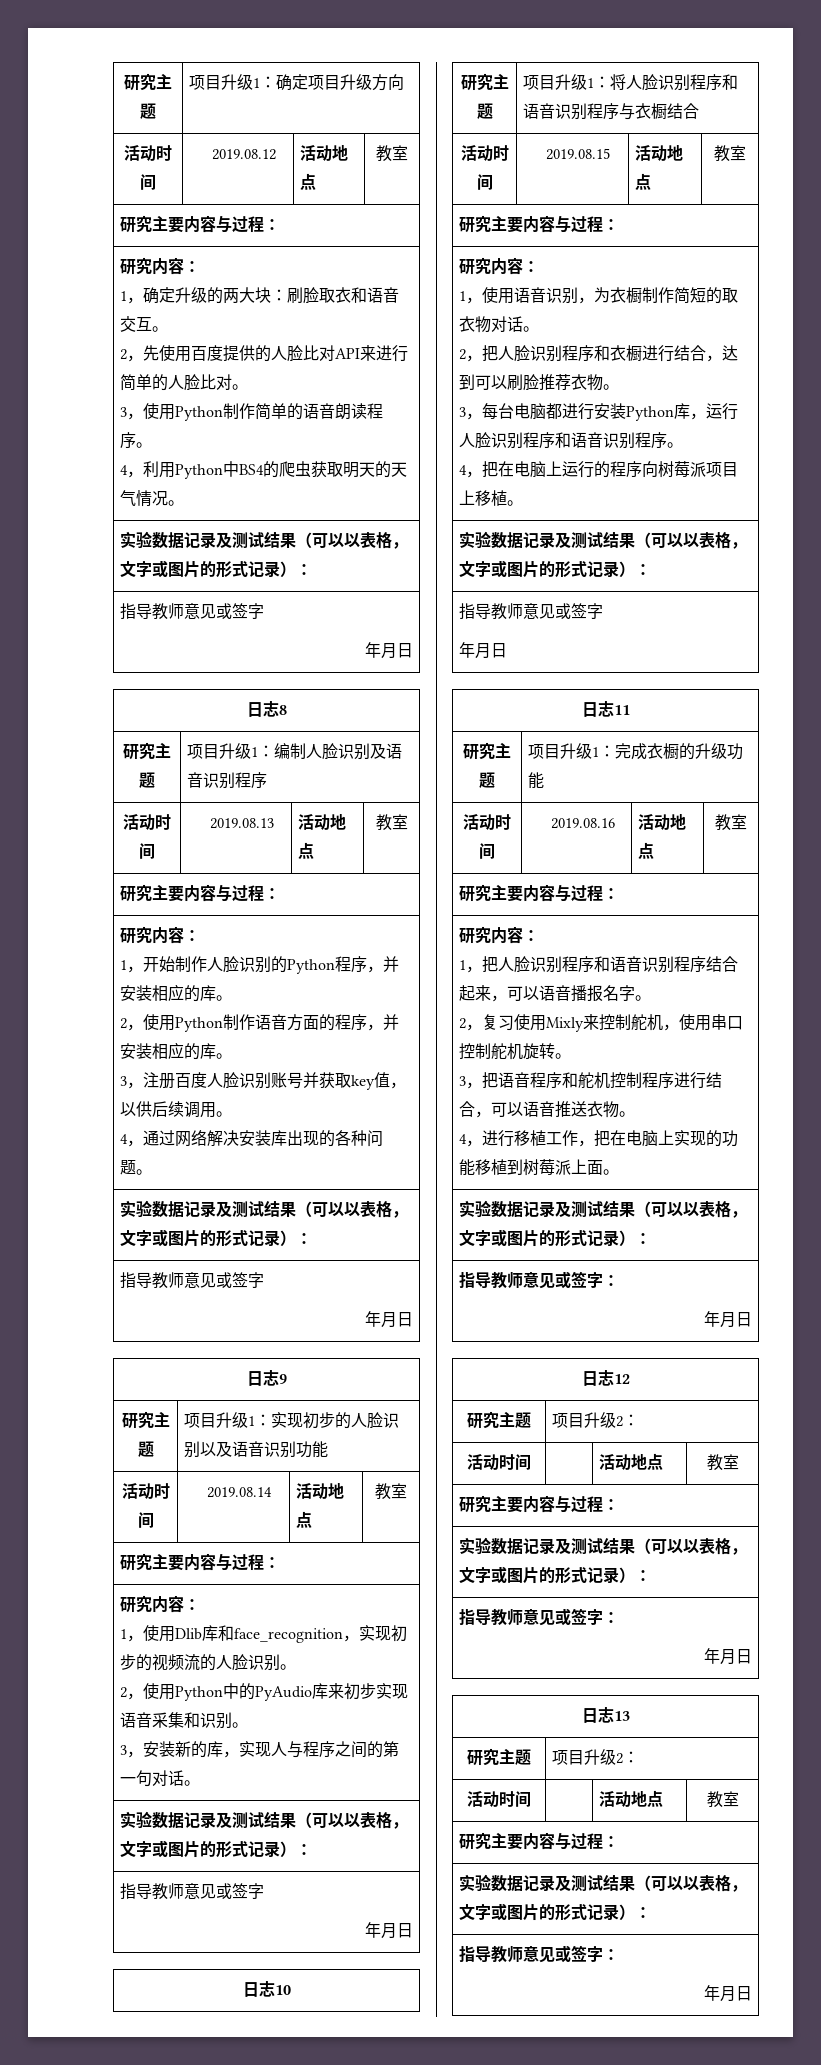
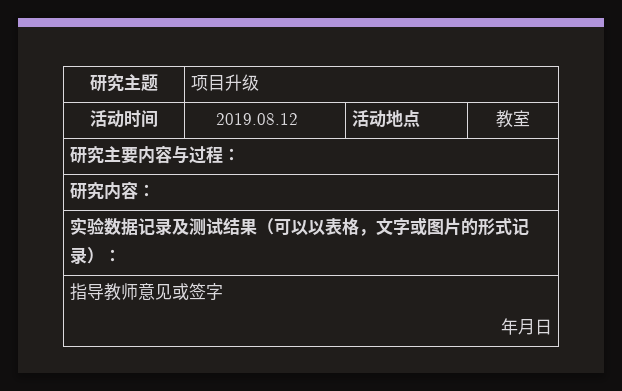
- 研究主题 | 项目升级1：确定项目升级方向
+ 研究主题 | 项目升级
- 1，确定升级的两大块：刷脸取衣和语音交互。
- 2，先使用百度提供的人脸比对API来进行简单的人脸比对。
- 3，使用Python制作简单的语音朗读程序。
- 4，利用Python中BS4的爬虫获取明天的天气情况。
- 日志8
- 研究主题 | 项目升级1：编制人脸识别及语音识别程序
- 活动时间 | 2019.08.13 | 活动地点 | 教室
- 研究主要内容与过程：
- 研究内容：
- 1，开始制作人脸识别的Python程序，并安装相应的库。
- 2，使用Python制作语音方面的程序，并安装相应的库。
- 3，注册百度人脸识别账号并获取key值，以供后续调用。
- 4，通过网络解决安装库出现的各种问题。
- 实验数据记录及测试结果（可以以表格，文字或图片的形式记录）：
- 指导教师意见或签字
- 年月日
- 日志9
- 研究主题 | 项目升级1：实现初步的人脸识别以及语音识别功能
- 活动时间 | 2019.08.14 | 活动地点 | 教室
- 研究主要内容与过程：
- 研究内容：
- 1，使用Dlib库和face_recognition，实现初步的视频流的人脸识别。
- 2，使用Python中的PyAudio库来初步实现语音采集和识别。
- 3，安装新的库，实现人与程序之间的第一句对话。
- 实验数据记录及测试结果（可以以表格，文字或图片的形式记录）：
- 指导教师意见或签字
- 年月日
- 日志10
- 研究主题 | 项目升级1：将人脸识别程序和语音识别程序与衣橱结合
- 活动时间 | 2019.08.15 | 活动地点 | 教室
- 研究主要内容与过程：
- 研究内容：
- 1，使用语音识别，为衣橱制作简短的取衣物对话。
- 2，把人脸识别程序和衣橱进行结合，达到可以刷脸推荐衣物。
- 3，每台电脑都进行安装Python库，运行人脸识别程序和语音识别程序。
- 4，把在电脑上运行的程序向树莓派项目上移植。
- 实验数据记录及测试结果（可以以表格，文字或图片的形式记录）：
- 指导教师意见或签字
- 年月日
- 日志11
- 研究主题 | 项目升级1：完成衣橱的升级功能
- 活动时间 | 2019.08.16 | 活动地点 | 教室
- 研究主要内容与过程：
- 研究内容：
- 1，把人脸识别程序和语音识别程序结合起来，可以语音播报名字。
- 2，复习使用Mixly来控制舵机，使用串口控制舵机旋转。
- 3，把语音程序和舵机控制程序进行结合，可以语音推送衣物。
- 4，进行移植工作，把在电脑上实现的功能移植到树莓派上面。
- 实验数据记录及测试结果（可以以表格，文字或图片的形式记录）：
- 指导教师意见或签字：
- 年月日
- 日志12
- 研究主题 | 项目升级2：
- 活动时间 | | 活动地点 | 教室
- 研究主要内容与过程：
- 实验数据记录及测试结果（可以以表格，文字或图片的形式记录）：
- 指导教师意见或签字：
- 年月日
- 日志13
- 研究主题 | 项目升级2：
- 活动时间 | | 活动地点 | 教室
- 研究主要内容与过程：
- 实验数据记录及测试结果（可以以表格，文字或图片的形式记录）：
- 指导教师意见或签字：
- 年月日

